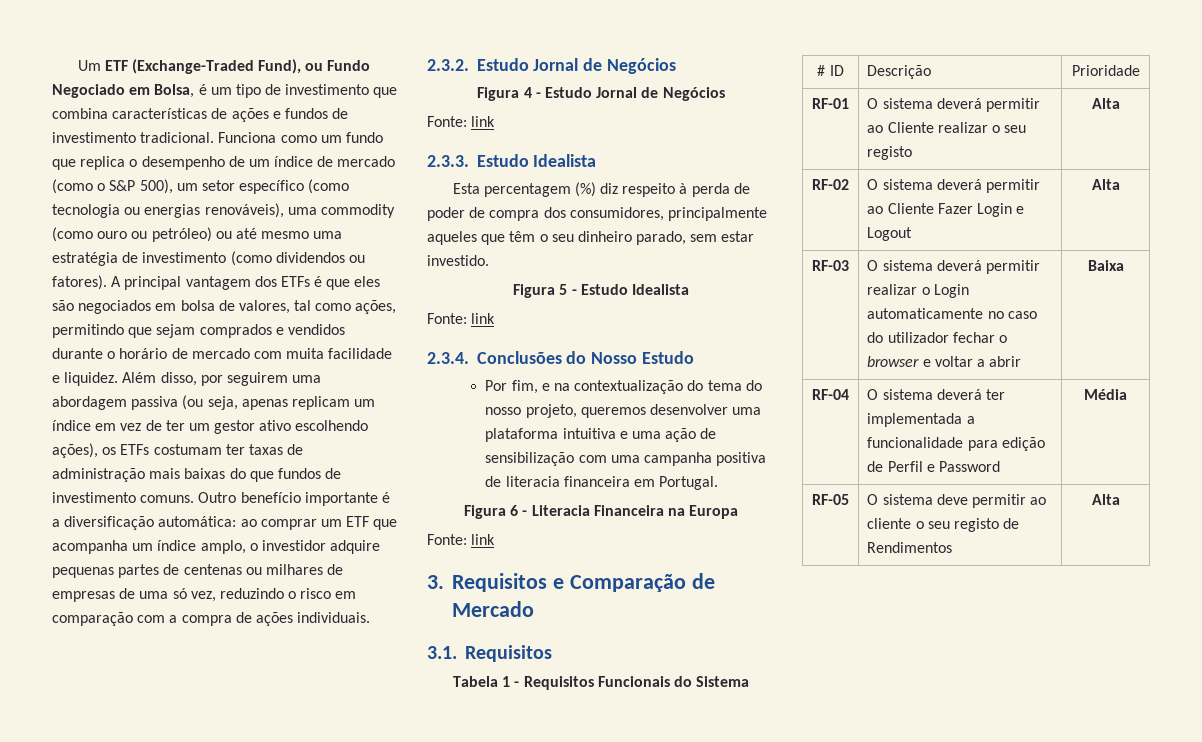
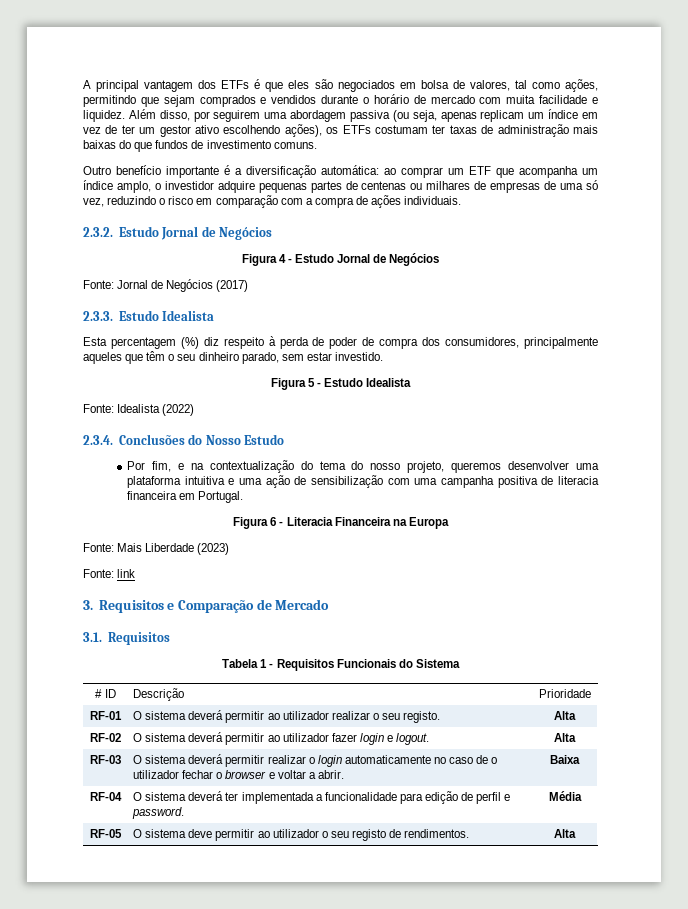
- Um ETF (Exchange-Traded Fund), ou Fundo Negociado em Bolsa, é um tipo de investimento que combina características de ações e fundos de investimento tradicional. Funciona como um fundo que replica o desempenho de um índice de mercado (como o S&P 500), um setor específico (como tecnologia ou energias renováveis), uma commodity (como ouro ou petróleo) ou até mesmo uma estratégia de investimento (como dividendos ou fatores).
- Além disso, por seguirem uma abordagem passiva (ou seja, apenas replicam um índice em vez de ter um gestor ativo escolhendo ações), os ETFs costumam ter taxas de administração mais baixas do que fundos de investimento comuns. Outro benefício importante é a diversificação automática:
+ Além disso, por seguirem uma abordagem passiva (ou seja, apenas replicam um índice em vez de ter um gestor ativo escolhendo ações), os ETFs costumam ter taxas de administração mais baixas do que fundos de investimento comuns.
+ Outro benefício importante é a diversificação automática:
  Figura 4 - Estudo Jornal de Negócios
- Fonte: link
+ Fonte: Jornal de Negócios (2017)
  Figura 5 - Estudo Idealista
- Fonte: link
+ Fonte: Idealista (2022)
+ Fonte: Mais Liberdade (2023)
- RF-01 | O sistema deverá permitir ao Cliente realizar o seu registo | Alta
+ RF-01 | O sistema deverá permitir ao utilizador realizar o seu registo. | Alta
- RF-02 | O sistema deverá permitir ao Cliente Fazer Login e Logout | Alta
+ RF-02 | O sistema deverá permitir ao utilizador fazer login e logout. | Alta
- RF-03 | O sistema deverá permitir realizar o Login automaticamente no caso do utilizador fechar o browser e voltar a abrir | Baixa
+ RF-03 | O sistema deverá permitir realizar o login automaticamente no caso de o utilizador fechar o browser e voltar a abrir. | Baixa
- RF-04 | O sistema deverá ter implementada a funcionalidade para edição de Perfil e Password | Média
+ RF-04 | O sistema deverá ter implementada a funcionalidade para edição de perfil e password. | Média
- RF-05 | O sistema deve permitir ao cliente o seu registo de Rendimentos | Alta
+ RF-05 | O sistema deve permitir ao utilizador o seu registo de rendimentos. | Alta

